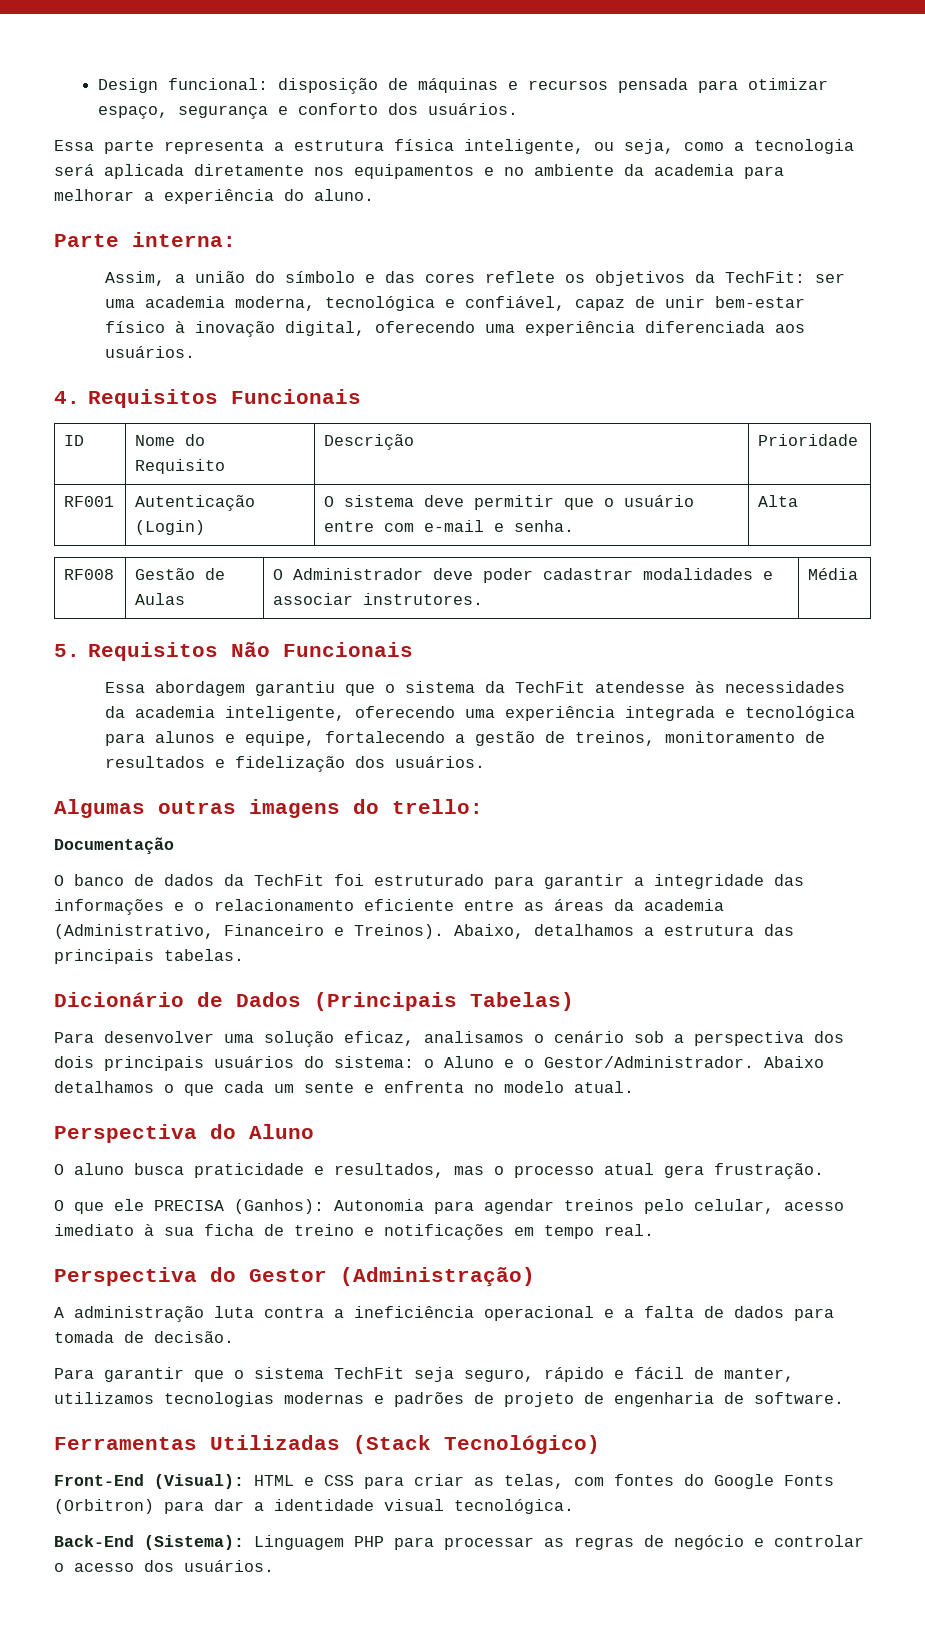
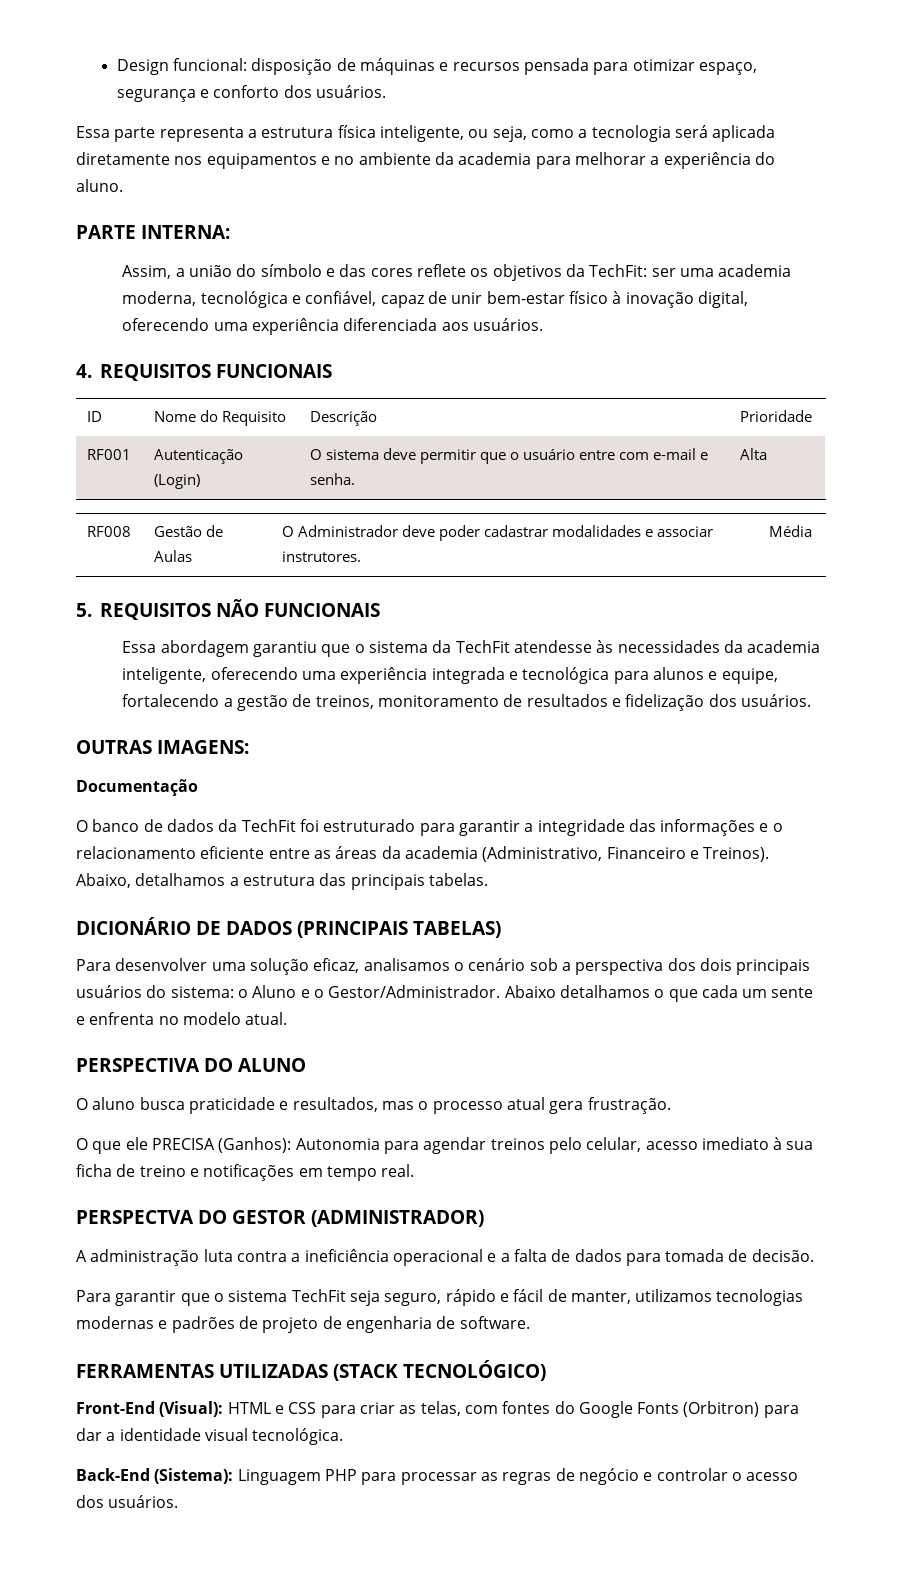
- Parte interna:
+ PARTE INTERNA:
- 4. Requisitos Funcionais
+ 4. REQUISITOS FUNCIONAIS
- 5. Requisitos Não Funcionais
+ 5. REQUISITOS NÃO FUNCIONAIS
- Algumas outras imagens do trello:
+ OUTRAS IMAGENS:
- Dicionário de Dados (Principais Tabelas)
+ DICIONÁRIO DE DADOS (PRINCIPAIS TABELAS)
- Perspectiva do Aluno
+ PERSPECTIVA DO ALUNO
- Perspectiva do Gestor (Administração)
+ PERSPECTVA DO GESTOR (ADMINISTRADOR)
- Ferramentas Utilizadas (Stack Tecnológico)
+ FERRAMENTAS UTILIZADAS (STACK TECNOLÓGICO)

